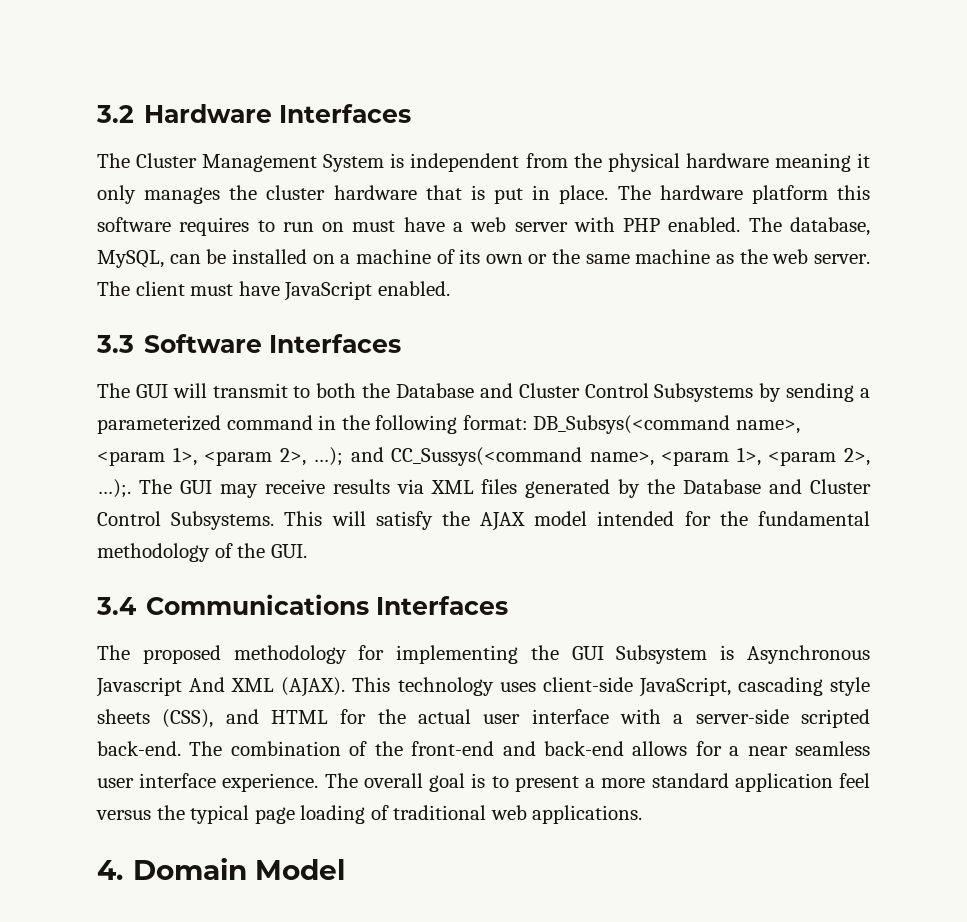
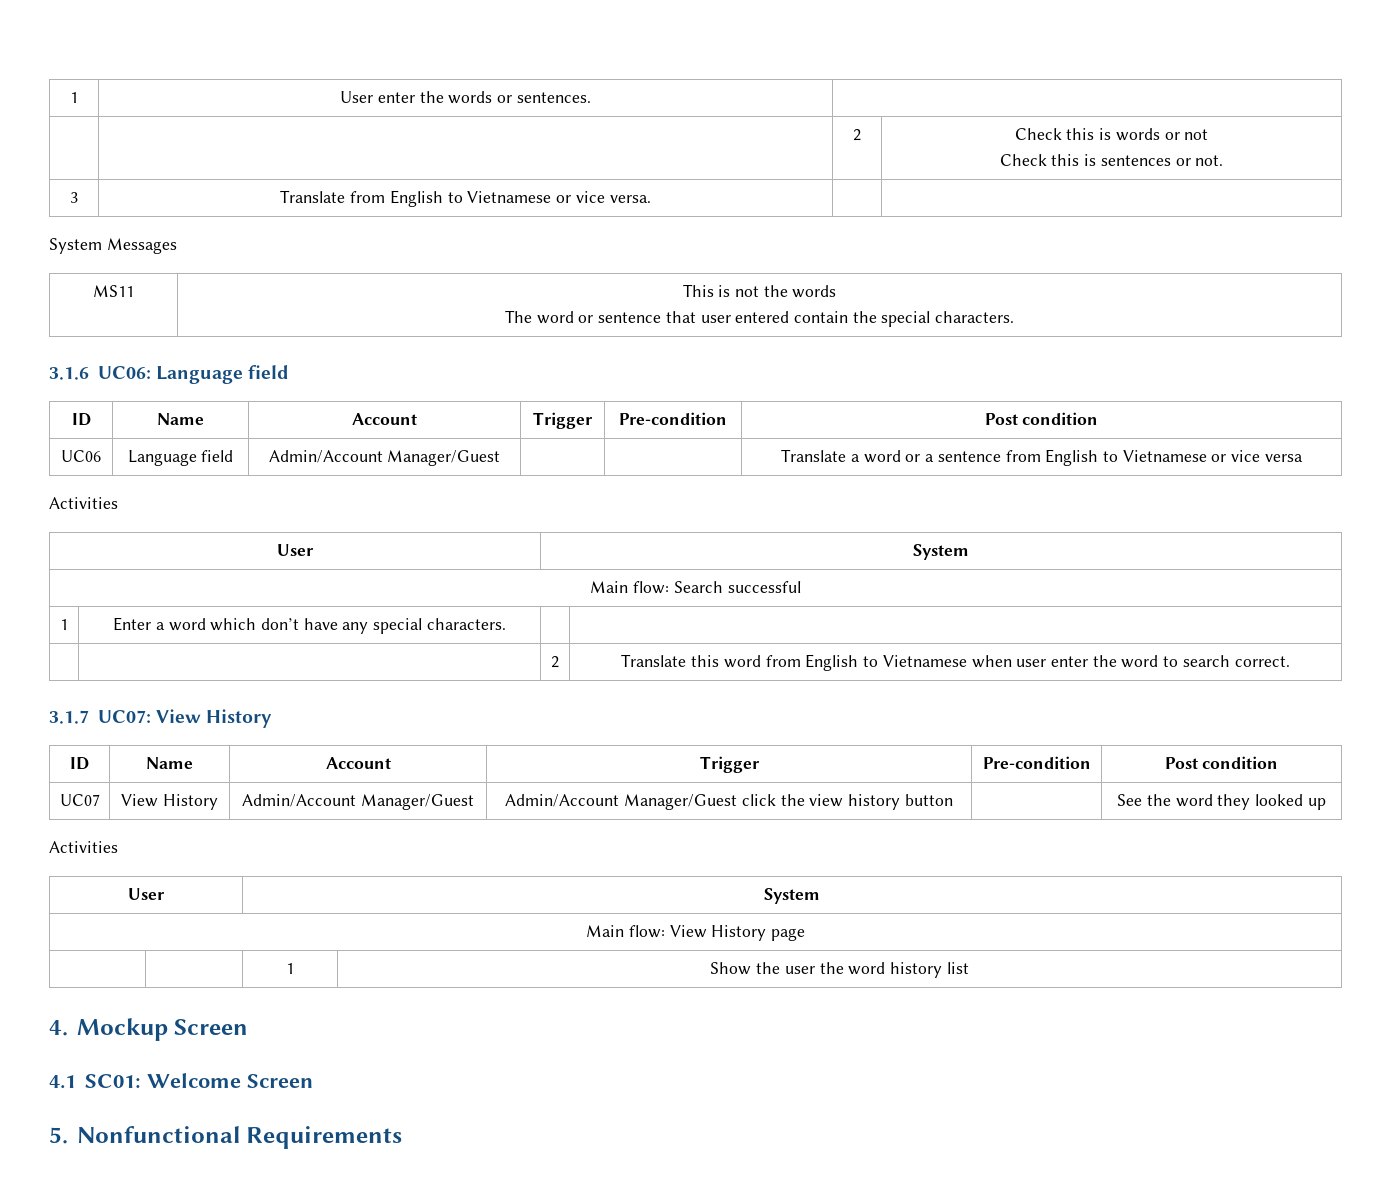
- 3.2 Hardware Interfaces
- The Cluster Management System is independent from the physical hardware meaning it only manages the cluster hardware that is put in place. The hardware platform this software requires to run on must have a web server with PHP enabled. The database, MySQL, can be installed on a machine of its own or the same machine as the web server. The client must have JavaScript enabled.
- 3.3 Software Interfaces
- The GUI will transmit to both the Database and Cluster Control Subsystems by sending a parameterized command in the following format: DB_Subsys(<command name>, <param 1>, <param 2>, …); and CC_Sussys(<command name>, <param 1>, <param 2>, …);. The GUI may receive results via XML files generated by the Database and Cluster Control Subsystems. This will satisfy the AJAX model intended for the fundamental methodology of the GUI.
- 3.4 Communications Interfaces
- The proposed methodology for implementing the GUI Subsystem is Asynchronous Javascript And XML (AJAX). This technology uses client-side JavaScript, cascading style sheets (CSS), and HTML for the actual user interface with a server-side scripted back-end. The combination of the front-end and back-end allows for a near seamless user interface experience. The overall goal is to present a more standard application feel versus the typical page loading of traditional web applications.
- 4. Domain Model
+ 1 | User enter the words or sentences. |
+ | | 2 | Check this is words or not
+ Check this is sentences or not.
+ 3 | Translate from English to Vietnamese or vice versa. | |
+ System Messages
+ MS11 | This is not the words
+ The word or sentence that user entered contain the special characters.
+ 3.1.6 UC06: Language field
+ ID | Name | Account | Trigger | Pre-condition | Post condition
+ UC06 | Language field | Admin/Account Manager/Guest | | | Translate a word or a sentence from English to Vietnamese or vice versa
+ Activities
+ User | System
+ Main flow: Search successful
+ 1 | Enter a word which don’t have any special characters. | |
+ | | 2 | Translate this word from English to Vietnamese when user enter the word to search correct.
+ 3.1.7 UC07: View History
+ ID | Name | Account | Trigger | Pre-condition | Post condition
+ UC07 | View History | Admin/Account Manager/Guest | Admin/Account Manager/Guest click the view history button | | See the word they looked up
+ Activities
+ User | System
+ Main flow: View History page
+ | | 1 | Show the user the word history list
+ 4. Mockup Screen
+ 4.1 SC01: Welcome Screen
+ 5. Nonfunctional Requirements

